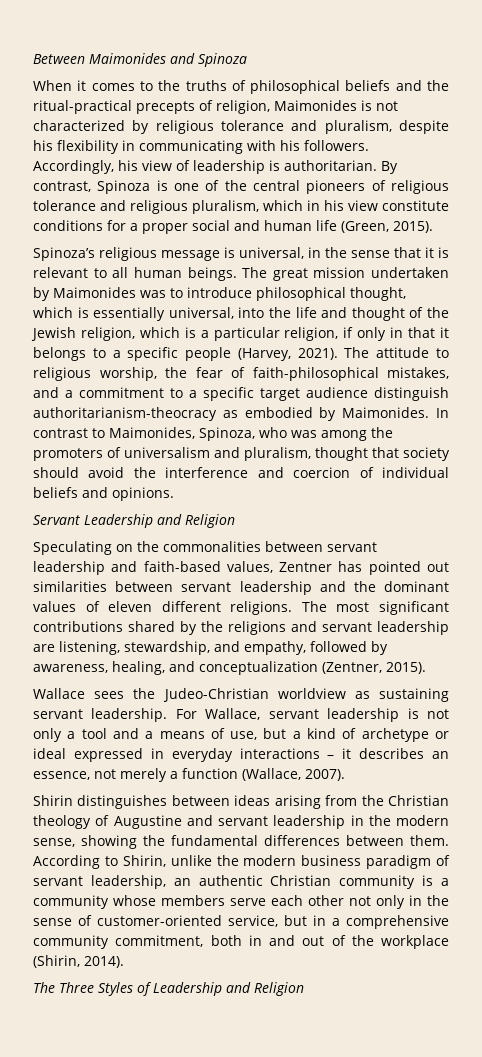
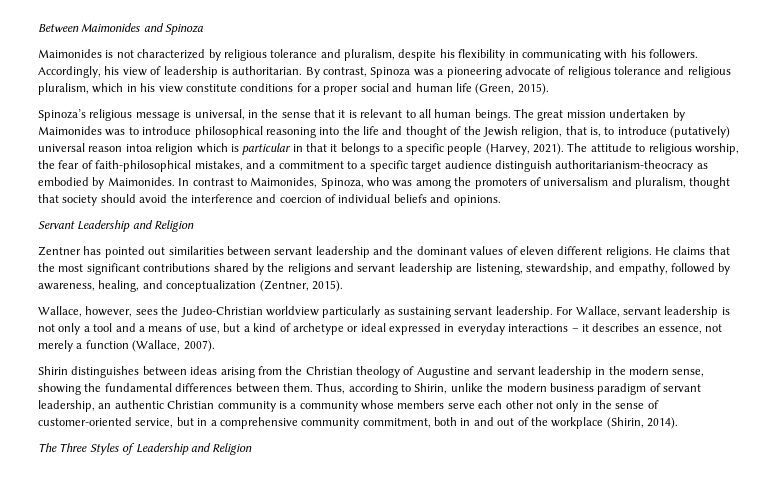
- When it comes to the truths of philosophical beliefs and the ritual-practical precepts of religion, Maimonides is not characterized by religious tolerance and pluralism, despite his flexibility in communicating with his followers.
+ Maimonides is not characterized by religious tolerance and pluralism, despite his flexibility in communicating with his followers.
- By contrast, Spinoza is one of the central pioneers of religious tolerance and religious pluralism, which in his view constitute conditions for a proper social and human life (Green, 2015).
+ By contrast, Spinoza was a pioneering advocate of religious tolerance and religious pluralism, which in his view constitute conditions for a proper social and human life (Green, 2015).
- The great mission undertaken by Maimonides was to introduce philosophical thought, which is essentially universal, into the life and thought of the Jewish religion, which is a particular religion, if only in that it belongs to a specific people (Harvey, 2021).
+ The great mission undertaken by Maimonides was to introduce philosophical reasoning into the life and thought of the Jewish religion, that is, to introduce (putatively) universal reason intoa religion which is particular in that it belongs to a specific people (Harvey, 2021).
- Speculating on the commonalities between servant leadership and faith-based values, Zentner has pointed out similarities between servant leadership and the dominant values of eleven different religions.
+ Zentner has pointed out similarities between servant leadership and the dominant values of eleven different religions.
- The most significant contributions shared by the religions and servant leadership are listening, stewardship, and empathy, followed by awareness, healing, and conceptualization (Zentner, 2015).
+ He claims that the most significant contributions shared by the religions and servant leadership are listening, stewardship, and empathy, followed by awareness, healing, and conceptualization (Zentner, 2015).
- Wallace sees the Judeo-Christian worldview as sustaining servant leadership.
+ Wallace, however, sees the Judeo-Christian worldview particularly as sustaining servant leadership.
- According to Shirin, unlike the modern business paradigm of servant leadership, an authentic Christian community is a community whose members serve each other not only in the sense of customer-oriented service, but in a comprehensive community commitment, both in and out of the workplace (Shirin, 2014).
+ Thus, according to Shirin, unlike the modern business paradigm of servant leadership, an authentic Christian community is a community whose members serve each other not only in the sense of customer-oriented service, but in a comprehensive community commitment, both in and out of the workplace (Shirin, 2014).

